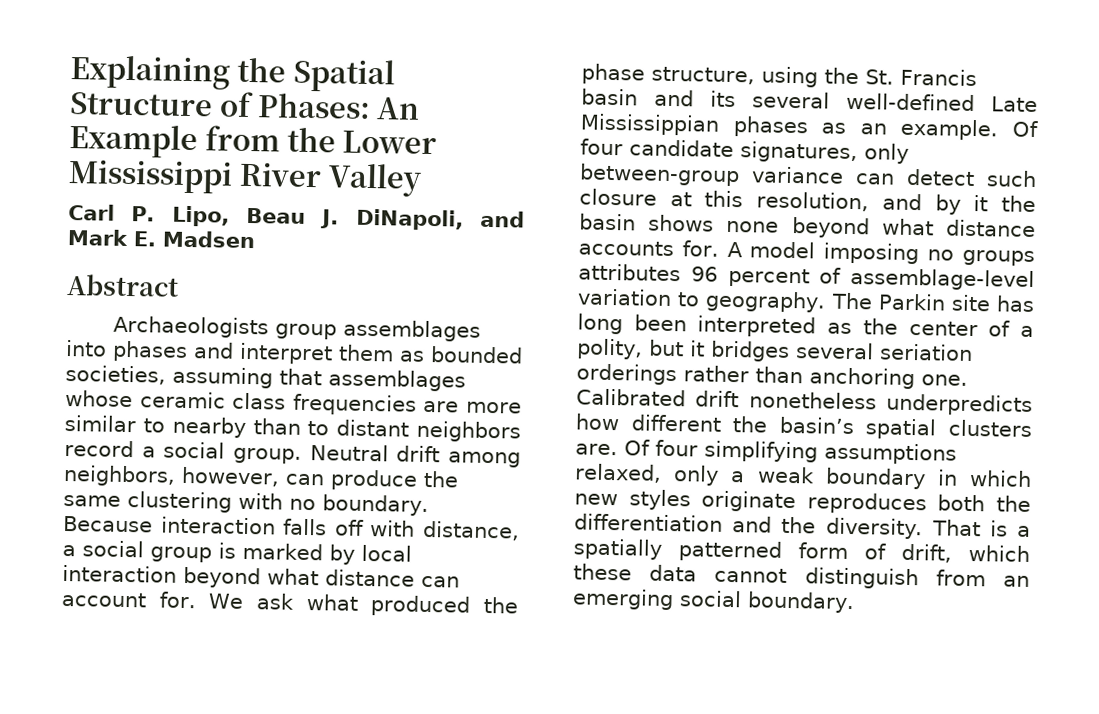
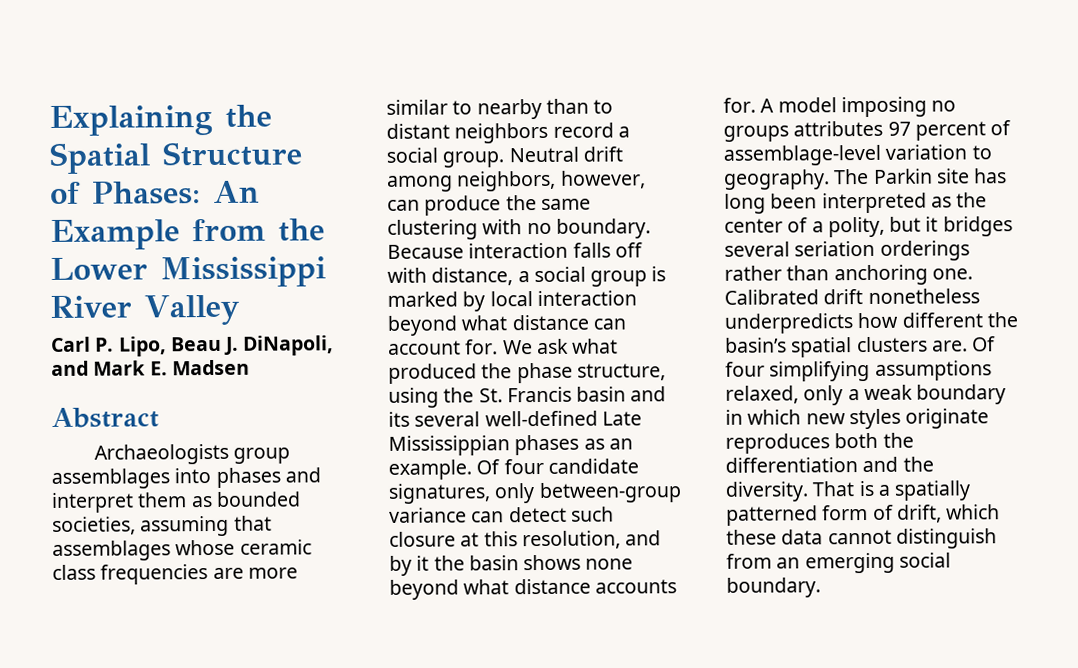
- A model imposing no groups attributes 96 percent of assemblage-level variation to geography.
+ A model imposing no groups attributes 97 percent of assemblage-level variation to geography.

